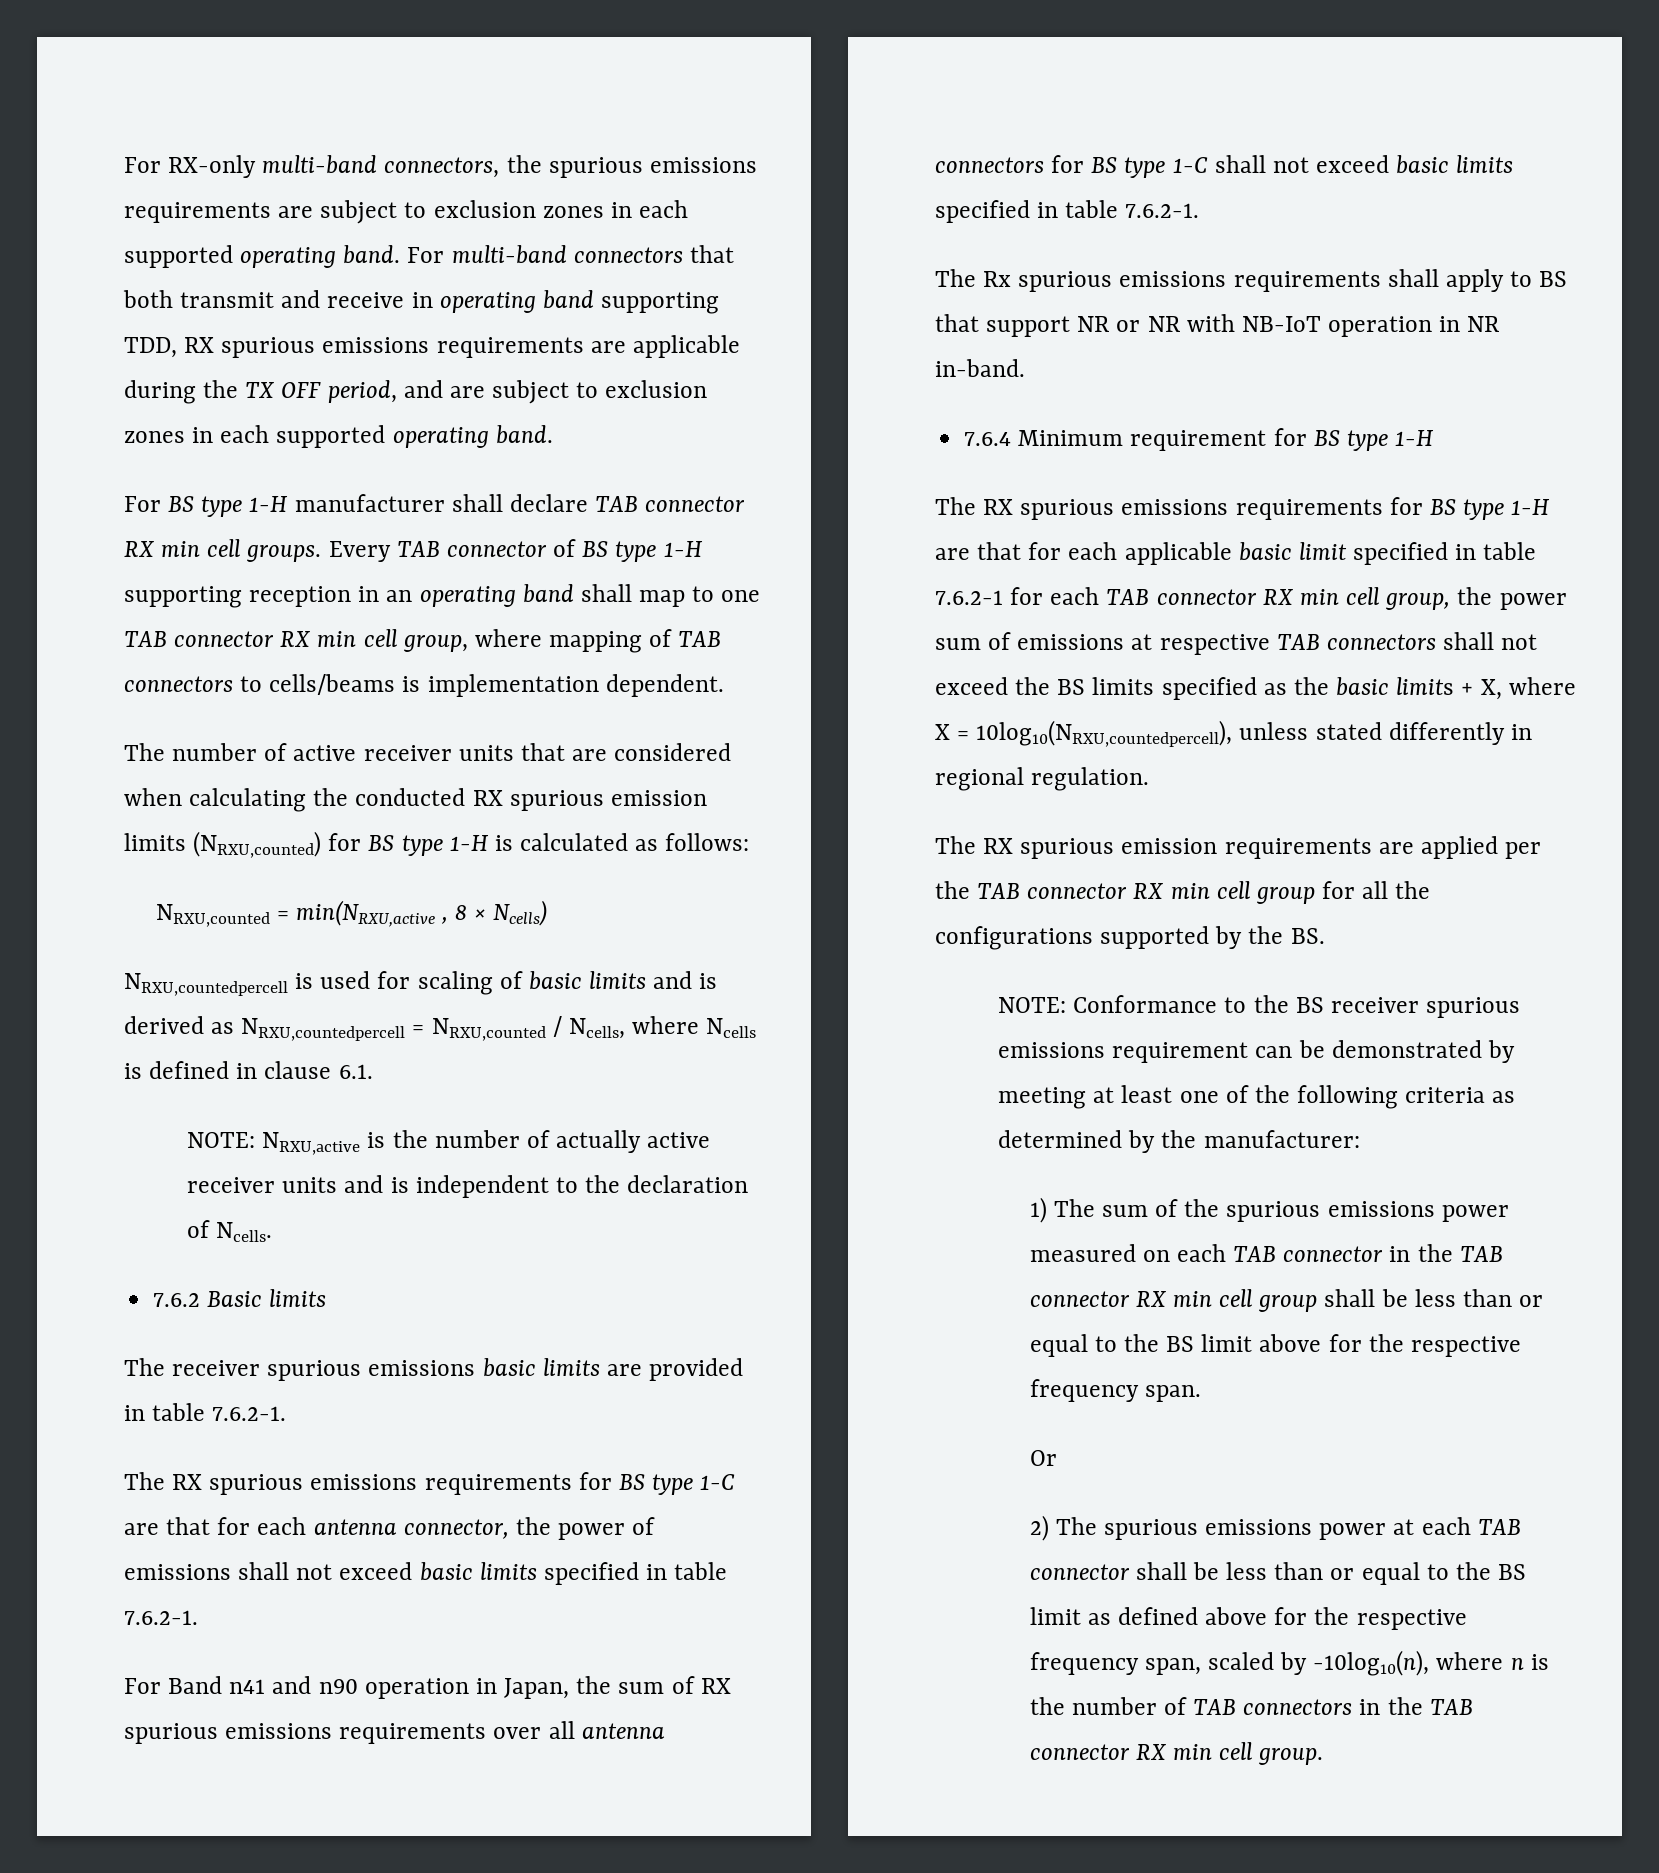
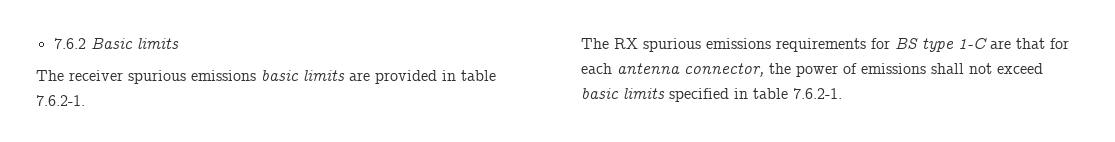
- For RX-only multi-band connectors, the spurious emissions requirements are subject to exclusion zones in each supported operating band. For multi-band connectors that both transmit and receive in operating band supporting TDD, RX spurious emissions requirements are applicable during the TX OFF period, and are subject to exclusion zones in each supported operating band.
- For BS type 1-H manufacturer shall declare TAB connector RX min cell groups. Every TAB connector of BS type 1-H supporting reception in an operating band shall map to one TAB connector RX min cell group, where mapping of TAB connectors to cells/beams is implementation dependent.
- The number of active receiver units that are considered when calculating the conducted RX spurious emission limits (NRXU,counted) for BS type 1-H is calculated as follows:
- NRXU,counted = min(NRXU,active , 8 × Ncells)
- NRXU,countedpercell is used for scaling of basic limits and is derived as NRXU,countedpercell = NRXU,counted / Ncells, where Ncells is defined in clause 6.1.
- NOTE: NRXU,active is the number of actually active receiver units and is independent to the declaration of Ncells.
- For Band n41 and n90 operation in Japan, the sum of RX spurious emissions requirements over all antenna connectors for BS type 1-C shall not exceed basic limits specified in table 7.6.2-1.
- The Rx spurious emissions requirements shall apply to BS that support NR or NR with NB-IoT operation in NR in-band.
- 7.6.4 Minimum requirement for BS type 1-H
- The RX spurious emissions requirements for BS type 1-H are that for each applicable basic limit specified in table 7.6.2-1 for each TAB connector RX min cell group, the power sum of emissions at respective TAB connectors shall not exceed the BS limits specified as the basic limits + X, where X = 10log10(NRXU,countedpercell), unless stated differently in regional regulation.
- The RX spurious emission requirements are applied per the TAB connector RX min cell group for all the configurations supported by the BS.
- NOTE: Conformance to the BS receiver spurious emissions requirement can be demonstrated by meeting at least one of the following criteria as determined by the manufacturer:
- 1) The sum of the spurious emissions power measured on each TAB connector in the TAB connector RX min cell group shall be less than or equal to the BS limit above for the respective frequency span.
- Or
- 2) The spurious emissions power at each TAB connector shall be less than or equal to the BS limit as defined above for the respective frequency span, scaled by -10log10(n), where n is the number of TAB connectors in the TAB connector RX min cell group.

